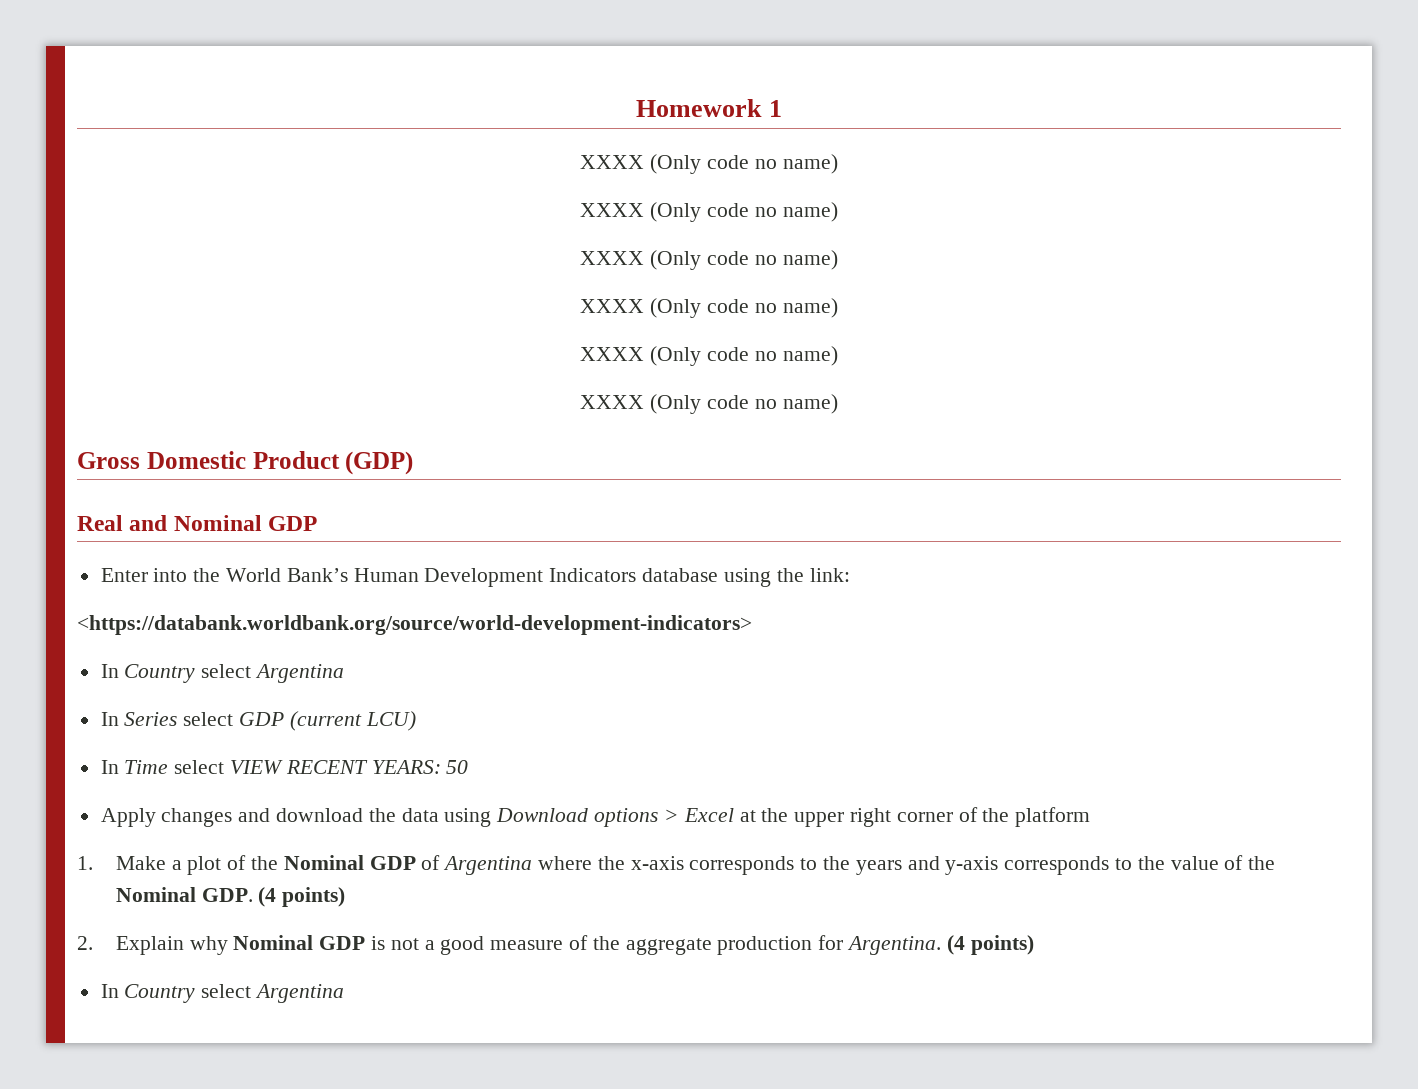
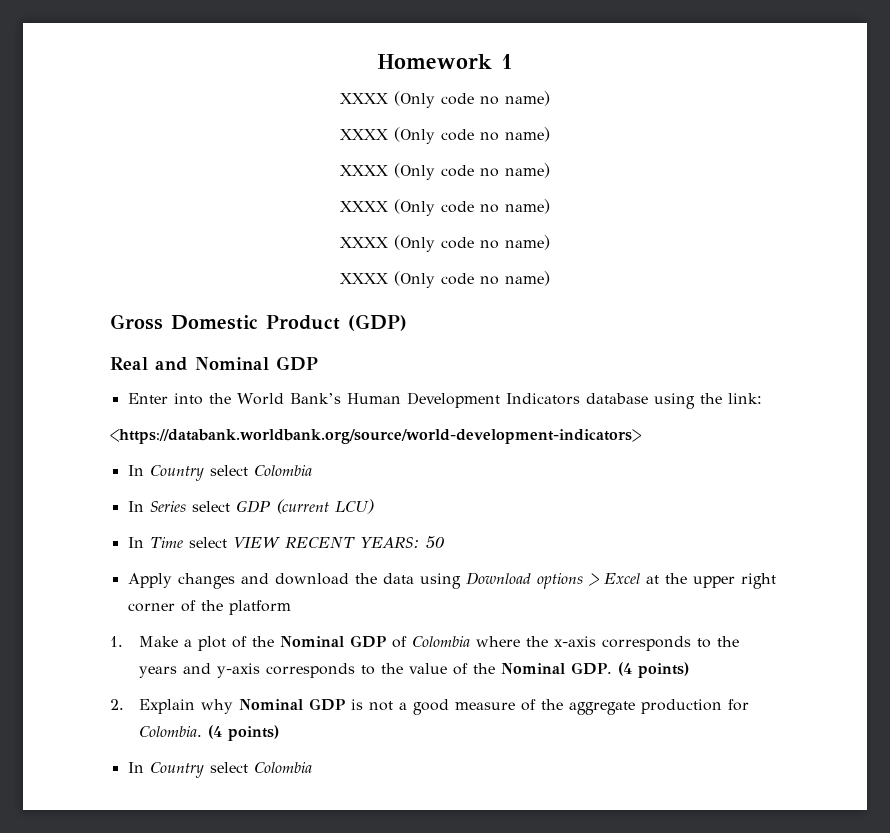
  <https://databank.worldbank.org/source/world-development-indicators>
- In Country select Argentina
+ In Country select Colombia
- 1. Make a plot of the Nominal GDP of Argentina where the x-axis corresponds to the years and y-axis corresponds to the value of the Nominal GDP. (4 points)
+ 1. Make a plot of the Nominal GDP of Colombia where the x-axis corresponds to the years and y-axis corresponds to the value of the Nominal GDP. (4 points)
- 2. Explain why Nominal GDP is not a good measure of the aggregate production for Argentina. (4 points)
- In Country select Argentina
+ 2. Explain why Nominal GDP is not a good measure of the aggregate production for Colombia. (4 points)
+ In Country select Colombia

